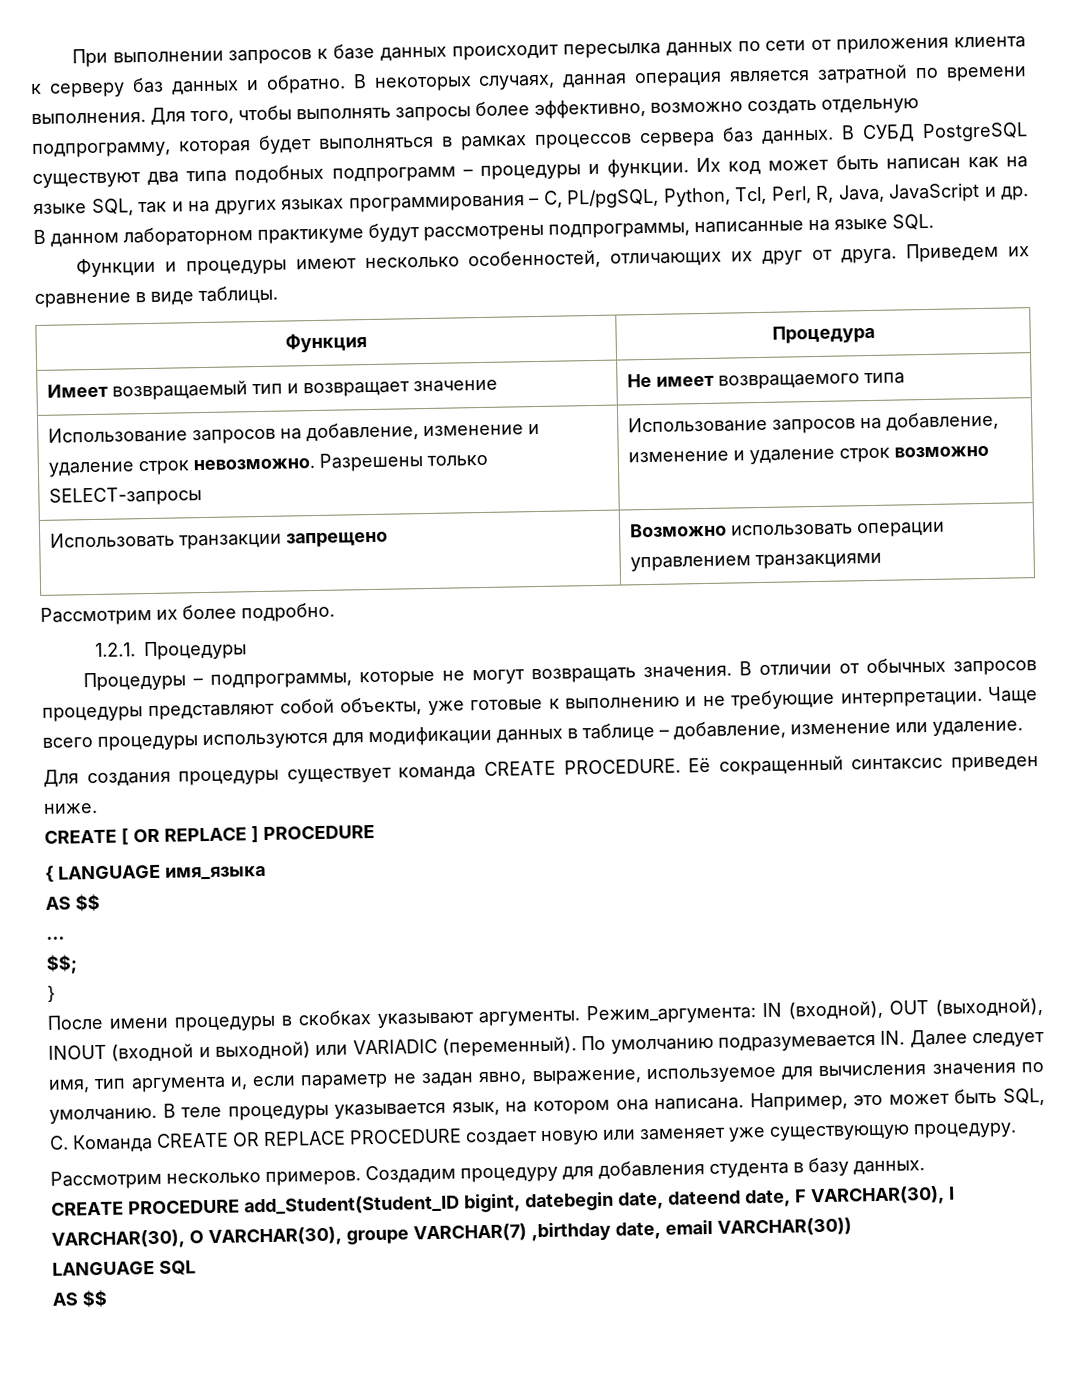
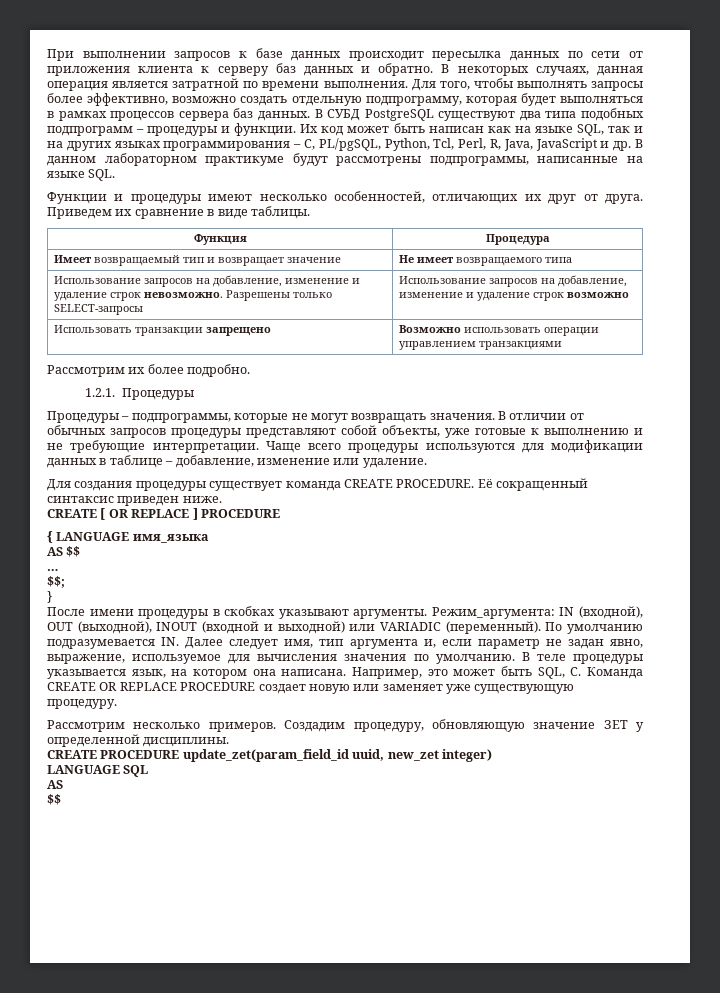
- Создадим процедуру для добавления студента в базу данных.
- CREATE PROCEDURE add_Student(Student_ID bigint, datebegin date, dateend date, F VARCHAR(30), I VARCHAR(30), O VARCHAR(30), groupe VARCHAR(7) ,birthday date, email VARCHAR(30))
+ Создадим процедуру, обновляющую значение ЗЕТ у определенной дисциплины.
+ CREATE PROCEDURE update_zet(param_field_id uuid, new_zet integer)
  LANGUAGE SQL
- AS $$
+ AS
+ $$

